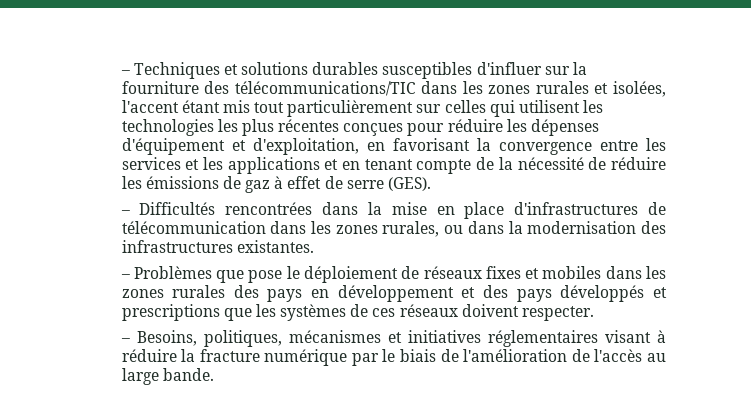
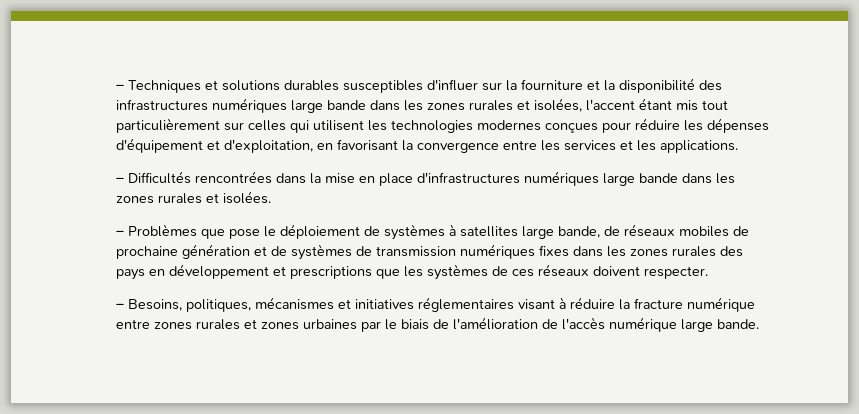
- – Techniques et solutions durables susceptibles d'influer sur la fourniture des télécommunications/TIC dans les zones rurales et isolées, l'accent étant mis tout particulièrement sur celles qui utilisent les technologies les plus récentes conçues pour réduire les dépenses d'équipement et d'exploitation, en favorisant la convergence entre les services et les applications et en tenant compte de la nécessité de réduire les émissions de gaz à effet de serre (GES).
+ – Techniques et solutions durables susceptibles d'influer sur la fourniture et la disponibilité des infrastructures numériques large bande dans les zones rurales et isolées, l'accent étant mis tout particulièrement sur celles qui utilisent les technologies modernes conçues pour réduire les dépenses d'équipement et d'exploitation, en favorisant la convergence entre les services et les applications.
- – Difficultés rencontrées dans la mise en place d'infrastructures de télécommunication dans les zones rurales, ou dans la modernisation des infrastructures existantes.
+ – Difficultés rencontrées dans la mise en place d'infrastructures numériques large bande dans les zones rurales et isolées.
- – Problèmes que pose le déploiement de réseaux fixes et mobiles dans les zones rurales des pays en développement et des pays développés et prescriptions que les systèmes de ces réseaux doivent respecter.
+ – Problèmes que pose le déploiement de systèmes à satellites large bande, de réseaux mobiles de prochaine génération et de systèmes de transmission numériques fixes dans les zones rurales des pays en développement et prescriptions que les systèmes de ces réseaux doivent respecter.
- – Besoins, politiques, mécanismes et initiatives réglementaires visant à réduire la fracture numérique par le biais de l'amélioration de l'accès au large bande.
+ – Besoins, politiques, mécanismes et initiatives réglementaires visant à réduire la fracture numérique entre zones rurales et zones urbaines par le biais de l'amélioration de l'accès numérique large bande.

